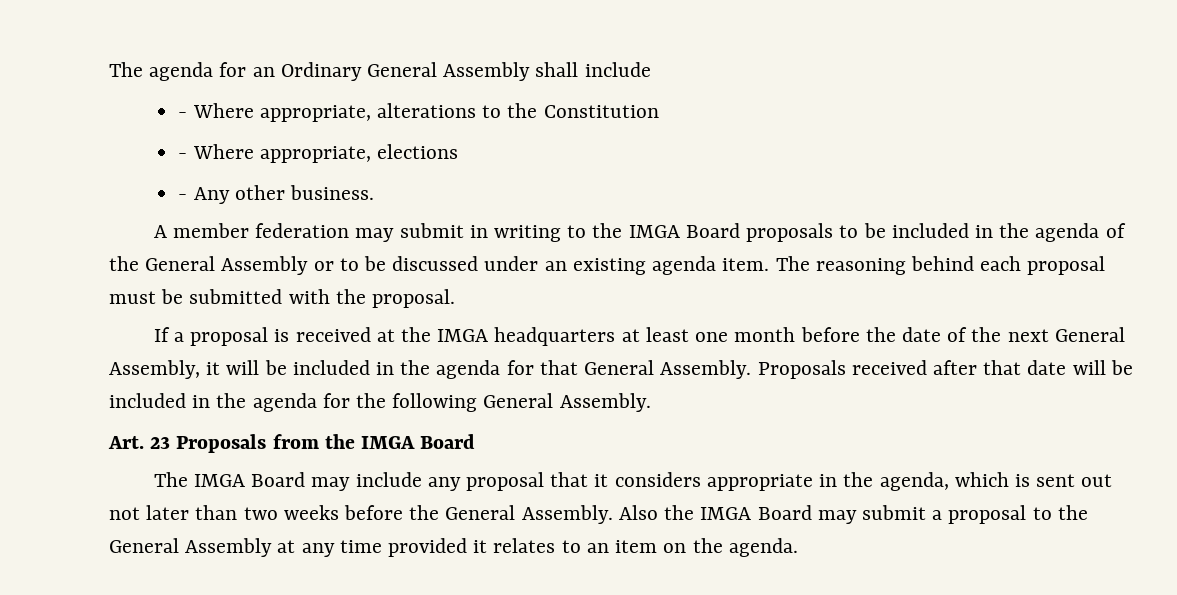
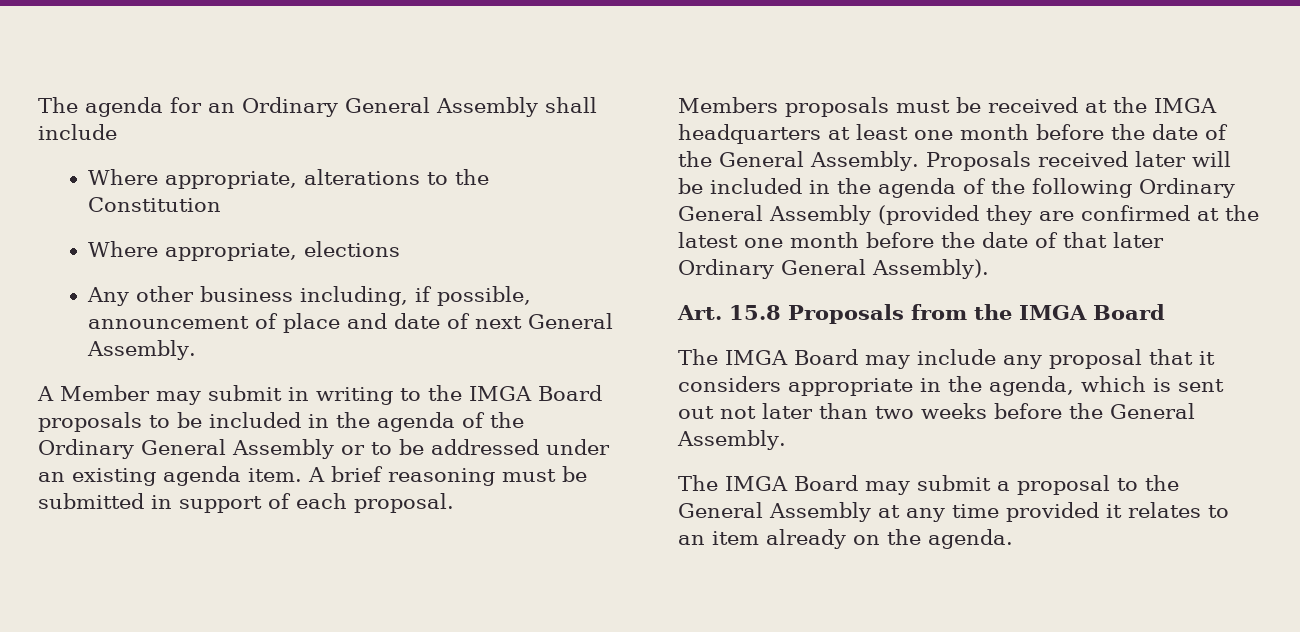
- - Where appropriate, alterations to the Constitution
+ Where appropriate, alterations to the Constitution
- - Where appropriate, elections
+ Where appropriate, elections
- - Any other business.
- A member federation may submit in writing to the IMGA Board proposals to be included in the agenda of the General Assembly or to be discussed under an existing agenda item.
+ Any other business including, if possible, announcement of place and date of next General Assembly.
+ A Member may submit in writing to the IMGA Board proposals to be included in the agenda of the Ordinary General Assembly or to be addressed under an existing agenda item.
- The reasoning behind each proposal must be submitted with the proposal.
- If a proposal is received at the IMGA headquarters at least one month before the date of the next General Assembly, it will be included in the agenda for that General Assembly. Proposals received after that date will be included in the agenda for the following General Assembly.
+ A brief reasoning must be submitted in support of each proposal.
+ Members proposals must be received at the IMGA headquarters at least one month before the date of the General Assembly. Proposals received later will be included in the agenda of the following Ordinary General Assembly (provided they are confirmed at the latest one month before the date of that later Ordinary General Assembly).
- Art. 23 Proposals from the IMGA Board
+ Art. 15.8 Proposals from the IMGA Board
- The IMGA Board may include any proposal that it considers appropriate in the agenda, which is sent out not later than two weeks before the General Assembly. Also the IMGA Board may submit a proposal to the General Assembly at any time provided it relates to an item on the agenda.
+ The IMGA Board may include any proposal that it considers appropriate in the agenda, which is sent out not later than two weeks before the General Assembly.
+ The IMGA Board may submit a proposal to the General Assembly at any time provided it relates to an item already on the agenda.

